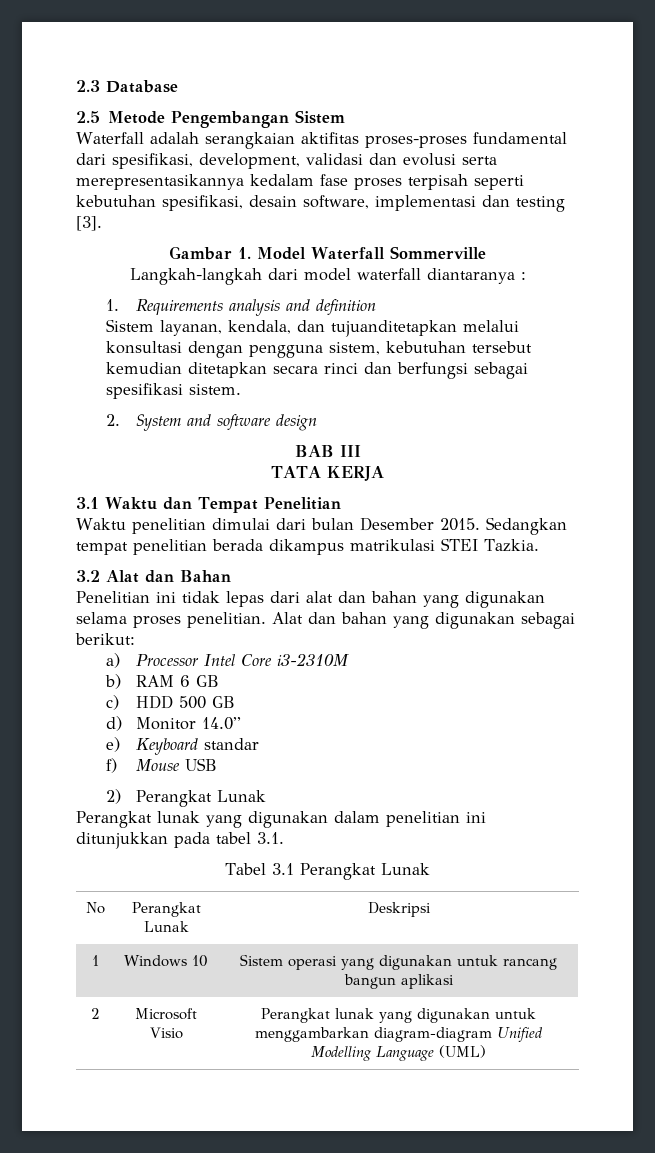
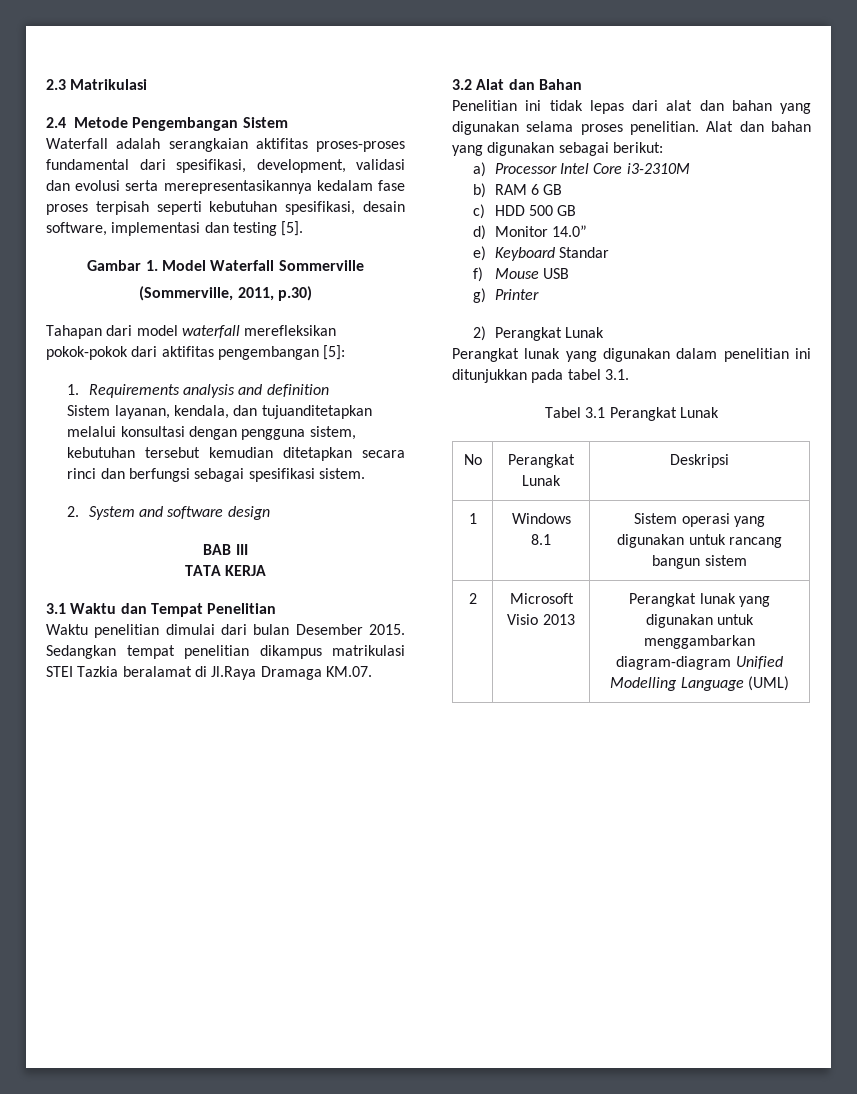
- 2.3 Database
- 2.5 Metode Pengembangan Sistem
+ 2.3 Matrikulasi
+ 2.4 Metode Pengembangan Sistem
- Waterfall adalah serangkaian aktifitas proses-proses fundamental dari spesifikasi, development, validasi dan evolusi serta merepresentasikannya kedalam fase proses terpisah seperti kebutuhan spesifikasi, desain software, implementasi dan testing [3].
+ Waterfall adalah serangkaian aktifitas proses-proses fundamental dari spesifikasi, development, validasi dan evolusi serta merepresentasikannya kedalam fase proses terpisah seperti kebutuhan spesifikasi, desain software, implementasi dan testing [5].
- Langkah-langkah dari model waterfall diantaranya :
+ (Sommerville, 2011, p.30)
+ Tahapan dari model waterfall merefleksikan pokok-pokok dari aktifitas pengembangan [5]:
- Sedangkan tempat penelitian berada dikampus matrikulasi STEI Tazkia.
+ Sedangkan tempat penelitian dikampus matrikulasi STEI Tazkia beralamat di Jl.Raya Dramaga KM.07.
- e) Keyboard standar
+ e) Keyboard Standar
+ g) Printer
- 1 | Windows 10 | Sistem operasi yang digunakan untuk rancang bangun aplikasi
+ 1 | Windows 8.1 | Sistem operasi yang digunakan untuk rancang bangun sistem
- 2 | Microsoft Visio | Perangkat lunak yang digunakan untuk menggambarkan diagram-diagram Unified Modelling Language (UML)
+ 2 | Microsoft Visio 2013 | Perangkat lunak yang digunakan untuk menggambarkan diagram-diagram Unified Modelling Language (UML)

